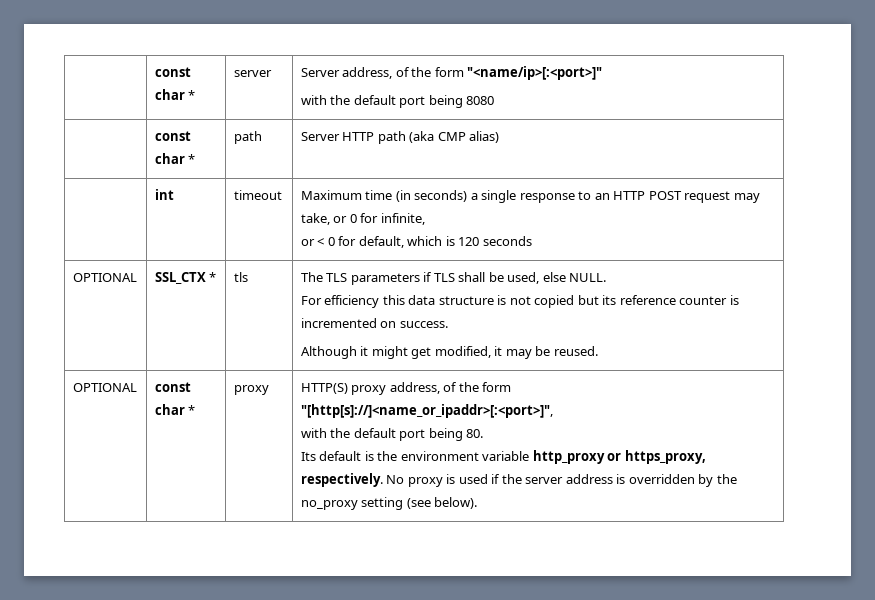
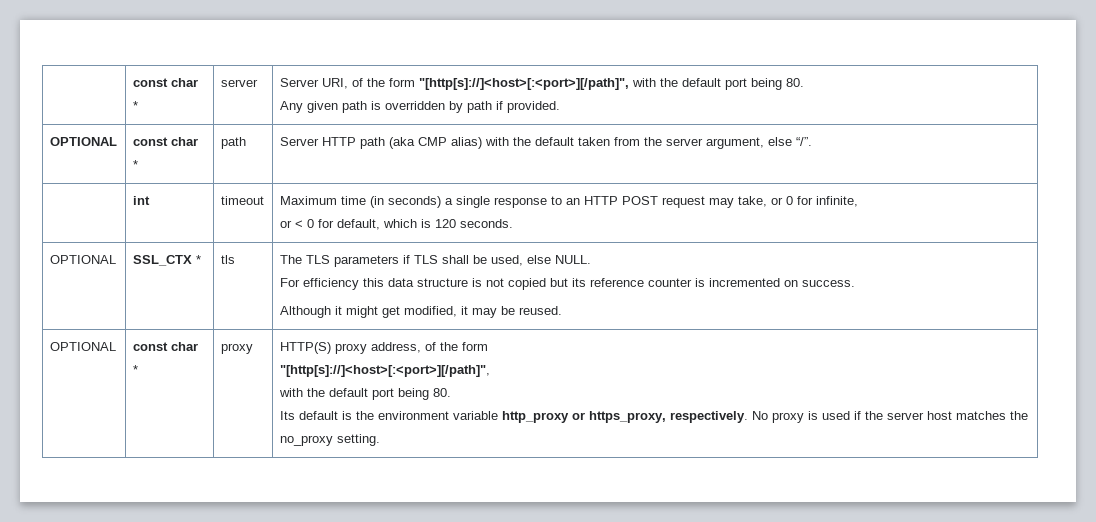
- | const char * | server | Server address, of the form "<name/ip>[:<port>]"
- with the default port being 8080
- | const char * | path | Server HTTP path (aka CMP alias)
+ | const char * | server | Server URI, of the form "[http[s]://]<host>[:<port>][/path]", with the default port being 80.
+ Any given path is overridden by path if provided.
+ OPTIONAL | const char * | path | Server HTTP path (aka CMP alias) with the default taken from the server argument, else “/”.
  | int | timeout | Maximum time (in seconds) a single response to an HTTP POST request may take, or 0 for infinite,
- or < 0 for default, which is 120 seconds
+ or < 0 for default, which is 120 seconds.
  HTTP(S) proxy address, of the form
- "[http[s]://]<name_or_ipaddr>[:<port>]",
+ "[http[s]://]<host>[:<port>][/path]",
- No proxy is used if the server address is overridden by the no_proxy setting (see below).
+ No proxy is used if the server host matches the no_proxy setting.

